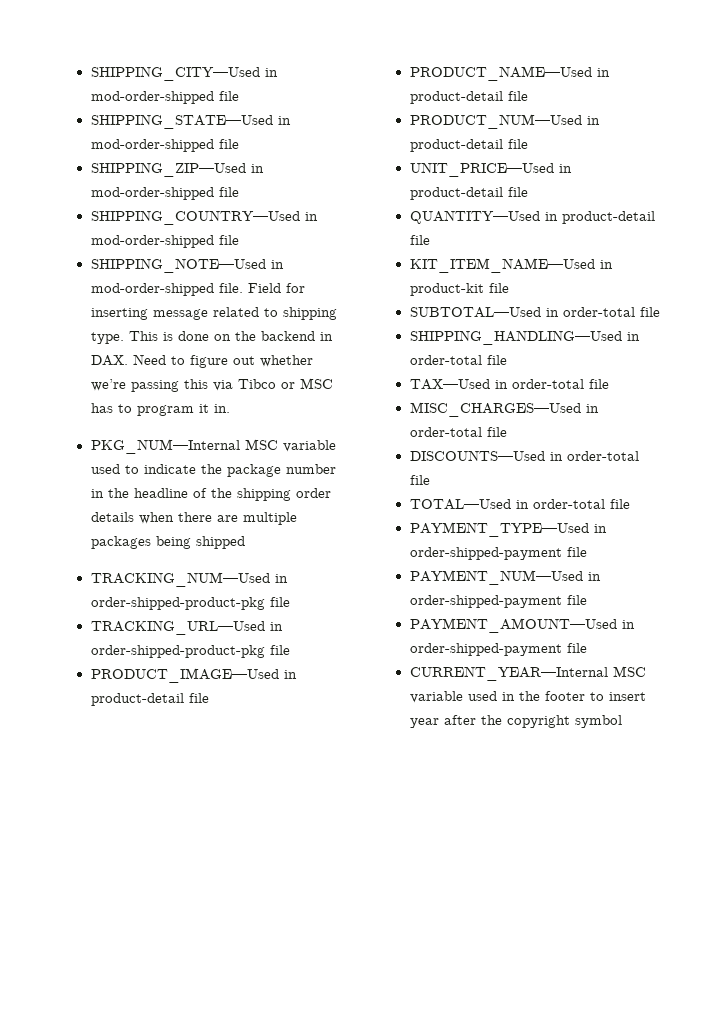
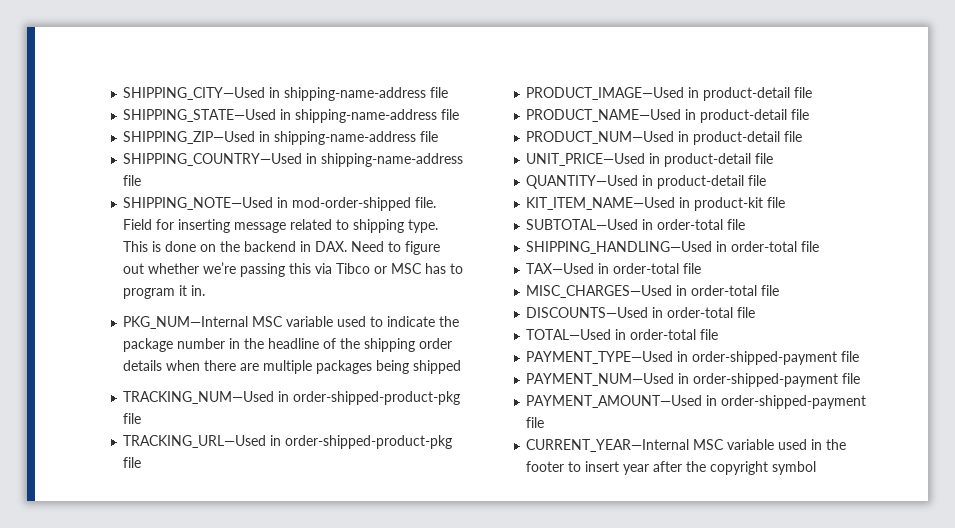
- SHIPPING_CITY—Used in mod-order-shipped file
+ SHIPPING_CITY—Used in shipping-name-address file
- SHIPPING_STATE—Used in mod-order-shipped file
+ SHIPPING_STATE—Used in shipping-name-address file
- SHIPPING_ZIP—Used in mod-order-shipped file
+ SHIPPING_ZIP—Used in shipping-name-address file
- SHIPPING_COUNTRY—Used in mod-order-shipped file
+ SHIPPING_COUNTRY—Used in shipping-name-address file

